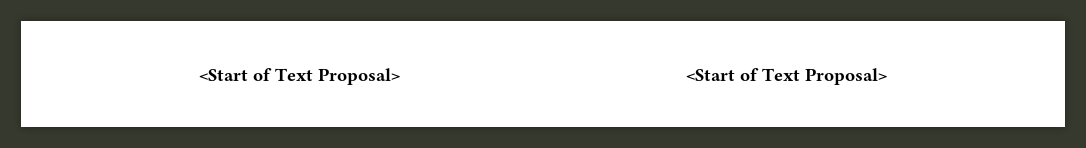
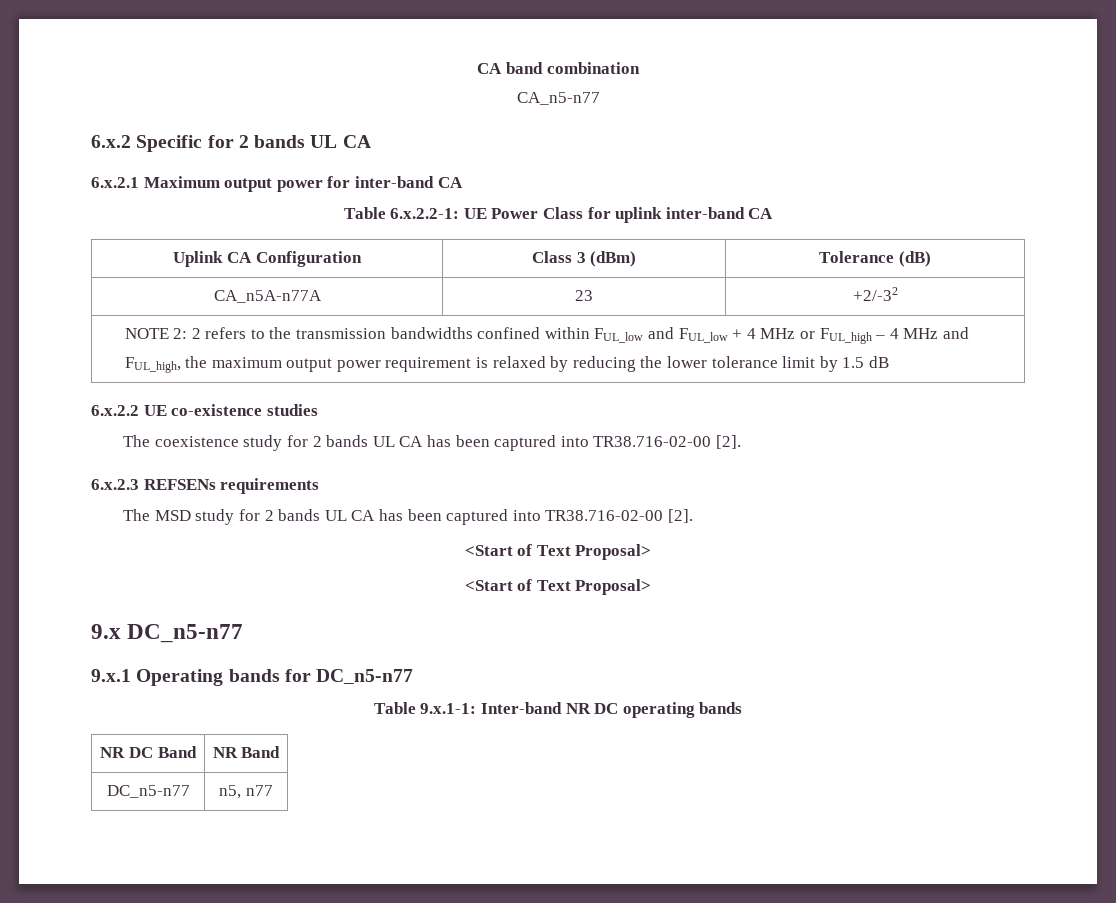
+ CA band combination
+ CA_n5-n77
+ 6.x.2 Specific for 2 bands UL CA
+ 6.x.2.1 Maximum output power for inter-band CA
+ Table 6.x.2.2-1: UE Power Class for uplink inter-band CA
+ Uplink CA Configuration | Class 3 (dBm) | Tolerance (dB)
+ CA_n5A-n77A | 23 | +2/-32
+ NOTE 2: 2 refers to the transmission bandwidths confined within FUL_low and FUL_low + 4 MHz or FUL_high – 4 MHz and FUL_high, the maximum output power requirement is relaxed by reducing the lower tolerance limit by 1.5 dB
+ 6.x.2.2 UE co-existence studies
+ The coexistence study for 2 bands UL CA has been captured into TR38.716-02-00 [2].
+ 6.x.2.3 REFSENs requirements
+ The MSD study for 2 bands UL CA has been captured into TR38.716-02-00 [2].
+ 9.x DC_n5-n77
+ 9.x.1 Operating bands for DC_n5-n77
+ Table 9.x.1-1: Inter-band NR DC operating bands
+ NR DC Band | NR Band
+ DC_n5-n77 | n5, n77

